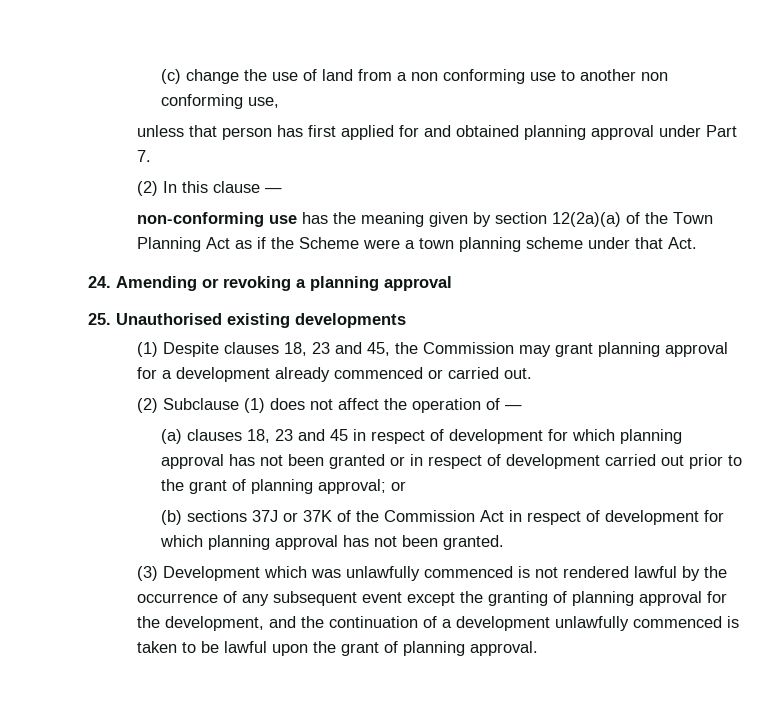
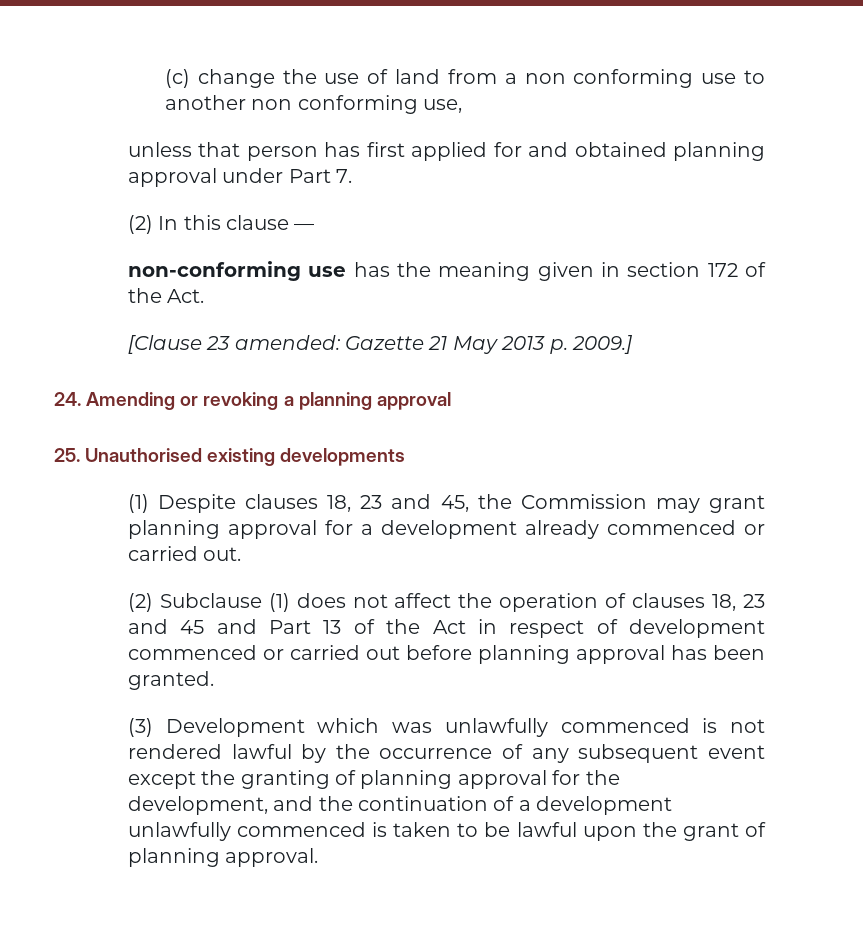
- non-conforming use has the meaning given by section 12(2a)(a) of the Town Planning Act as if the Scheme were a town planning scheme under that Act.
+ non-conforming use has the meaning given in section 172 of the Act.
+ [Clause 23 amended: Gazette 21 May 2013 p. 2009.]
- (2) Subclause (1) does not affect the operation of —
- (a) clauses 18, 23 and 45 in respect of development for which planning approval has not been granted or in respect of development carried out prior to the grant of planning approval; or
- (b) sections 37J or 37K of the Commission Act in respect of development for which planning approval has not been granted.
+ (2) Subclause (1) does not affect the operation of clauses 18, 23 and 45 and Part 13 of the Act in respect of development commenced or carried out before planning approval has been granted.

